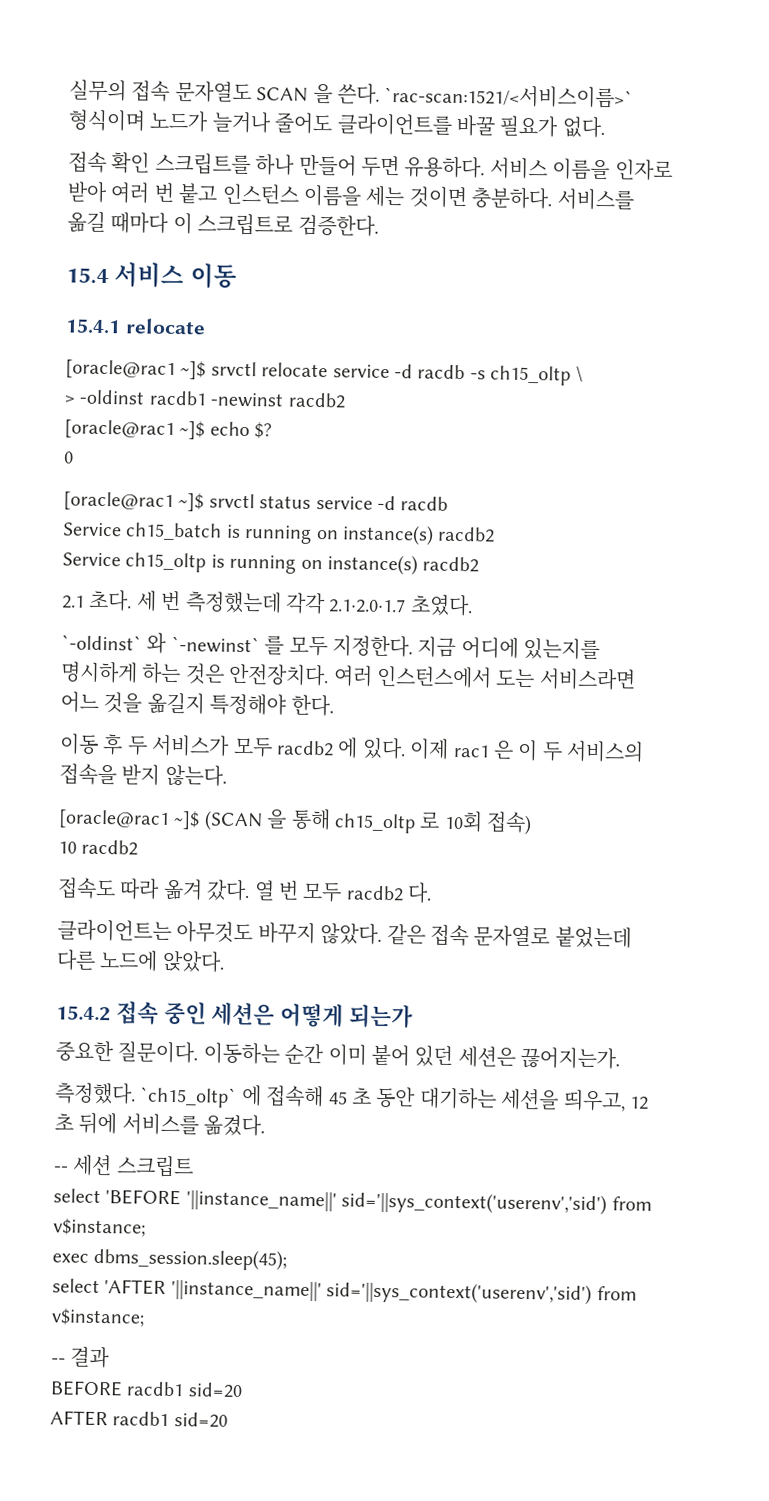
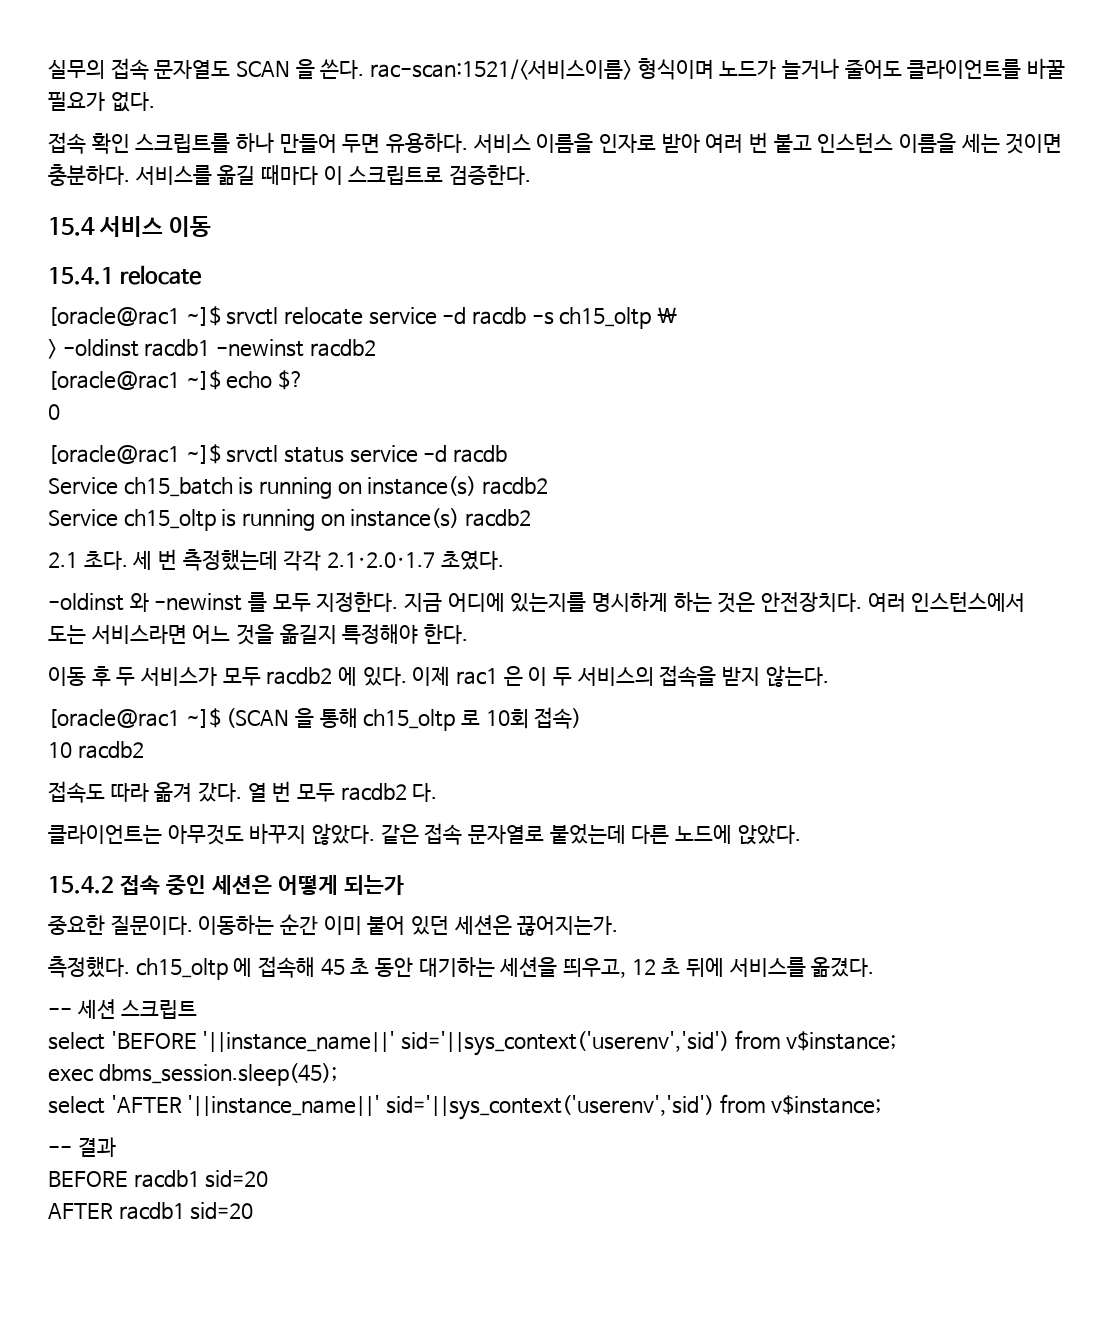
- 실무의 접속 문자열도 SCAN 을 쓴다. `rac-scan:1521/<서비스이름>` 형식이며 노드가 늘거나 줄어도 클라이언트를 바꿀 필요가 없다.
+ 실무의 접속 문자열도 SCAN 을 쓴다. rac-scan:1521/<서비스이름> 형식이며 노드가 늘거나 줄어도 클라이언트를 바꿀 필요가 없다.
- `-oldinst` 와 `-newinst` 를 모두 지정한다.
+ -oldinst 와 -newinst 를 모두 지정한다.
- 측정했다. `ch15_oltp` 에 접속해 45 초 동안 대기하는 세션을 띄우고, 12 초 뒤에 서비스를 옮겼다.
+ 측정했다. ch15_oltp 에 접속해 45 초 동안 대기하는 세션을 띄우고, 12 초 뒤에 서비스를 옮겼다.

